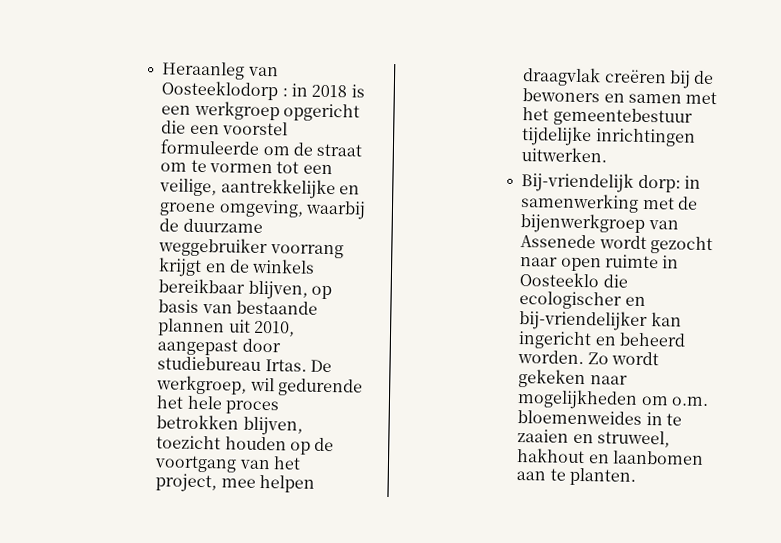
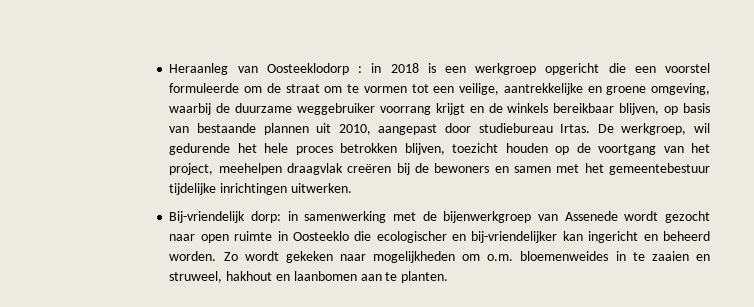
- De werkgroep, wil gedurende het hele proces betrokken blijven, toezicht houden op de voortgang van het project, mee helpen draagvlak creëren bij de bewoners en samen met het gemeentebestuur tijdelijke inrichtingen uitwerken.
+ De werkgroep, wil gedurende het hele proces betrokken blijven, toezicht houden op de voortgang van het project, meehelpen draagvlak creëren bij de bewoners en samen met het gemeentebestuur tijdelijke inrichtingen uitwerken.

